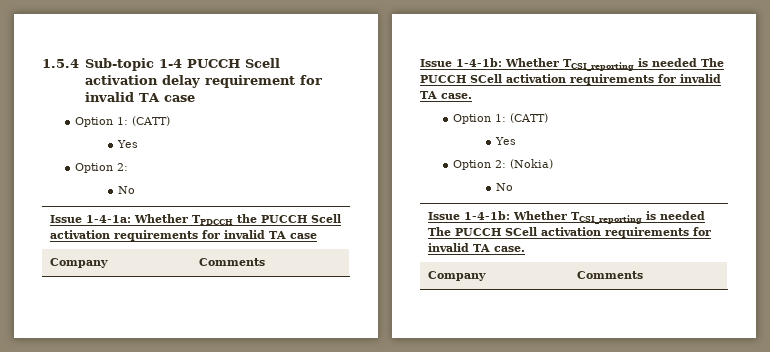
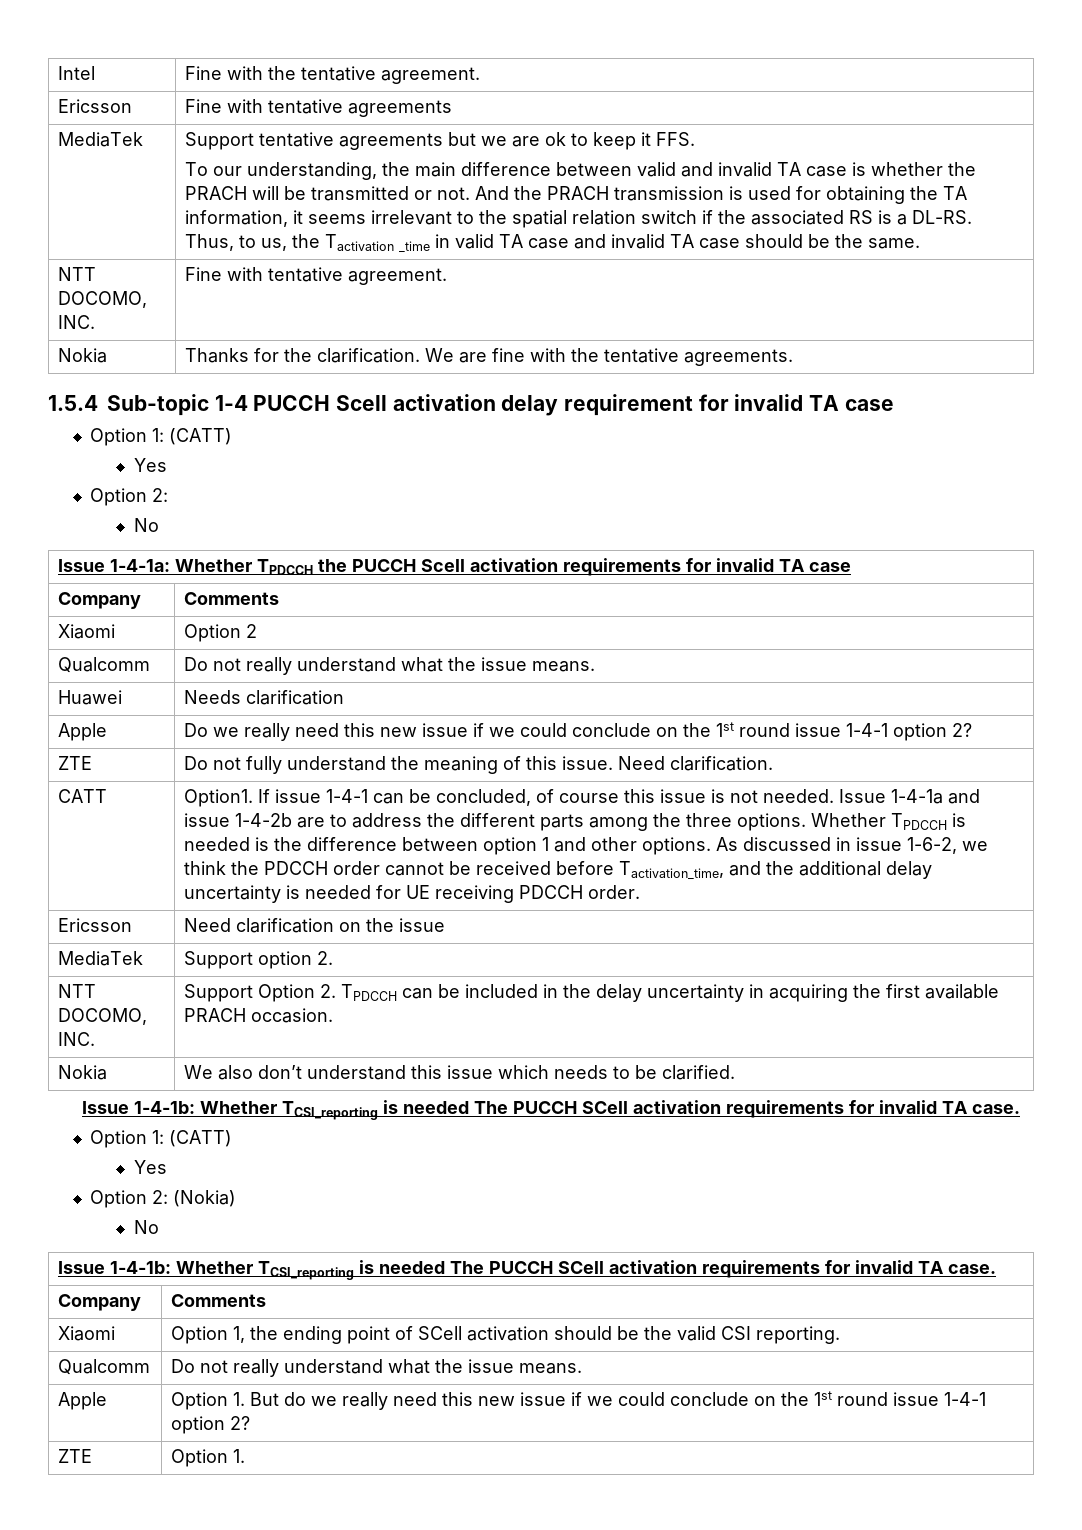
+ Intel | Fine with the tentative agreement.
+ Ericsson | Fine with tentative agreements
+ MediaTek | Support tentative agreements but we are ok to keep it FFS.
+ To our understanding, the main difference between valid and invalid TA case is whether the PRACH will be transmitted or not. And the PRACH transmission is used for obtaining the TA information, it seems irrelevant to the spatial relation switch if the associated RS is a DL-RS. Thus, to us, the Tactivation _time in valid TA case and invalid TA case should be the same.
+ NTT DOCOMO, INC. | Fine with tentative agreement.
+ Nokia | Thanks for the clarification. We are fine with the tentative agreements.
+ Xiaomi | Option 2
+ Qualcomm | Do not really understand what the issue means.
+ Huawei | Needs clarification
+ Apple | Do we really need this new issue if we could conclude on the 1st round issue 1-4-1 option 2?
+ ZTE | Do not fully understand the meaning of this issue. Need clarification.
+ CATT | Option1. If issue 1-4-1 can be concluded, of course this issue is not needed. Issue 1-4-1a and issue 1-4-2b are to address the different parts among the three options. Whether TPDCCH is needed is the difference between option 1 and other options. As discussed in issue 1-6-2, we think the PDCCH order cannot be received before Tactivation_time, and the additional delay uncertainty is needed for UE receiving PDCCH order.
+ Ericsson | Need clarification on the issue
+ MediaTek | Support option 2.
+ NTT DOCOMO, INC. | Support Option 2. TPDCCH can be included in the delay uncertainty in acquiring the first available PRACH occasion.
+ Nokia | We also don’t understand this issue which needs to be clarified.
+ Xiaomi | Option 1, the ending point of SCell activation should be the valid CSI reporting.
+ Qualcomm | Do not really understand what the issue means.
+ Apple | Option 1. But do we really need this new issue if we could conclude on the 1st round issue 1-4-1 option 2?
+ ZTE | Option 1.

